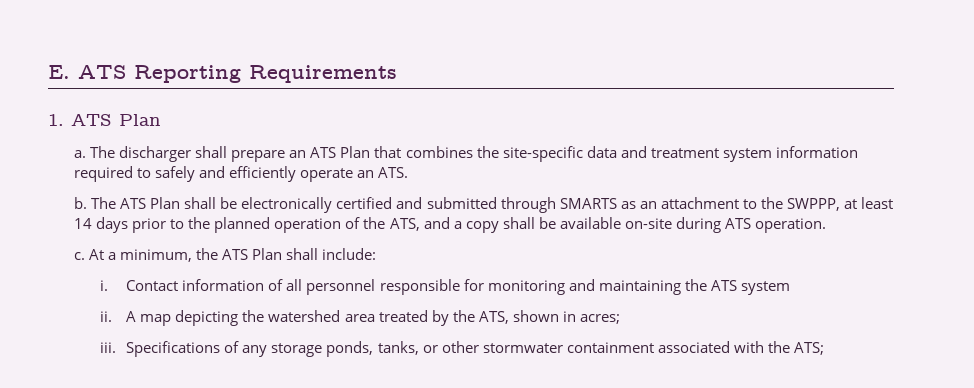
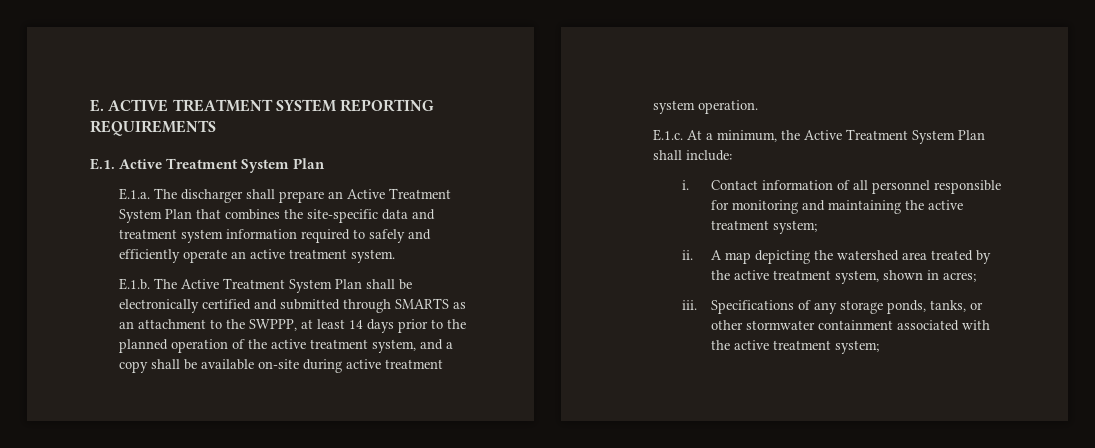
- E. ATS Reporting Requirements
- 1. ATS Plan
+ E. ACTIVE TREATMENT SYSTEM REPORTING REQUIREMENTS
+ E.1. Active Treatment System Plan
- a. The discharger shall prepare an ATS Plan that combines the site-specific data and treatment system information required to safely and efficiently operate an ATS.
- b. The ATS Plan shall be electronically certified and submitted through SMARTS as an attachment to the SWPPP, at least 14 days prior to the planned operation of the ATS, and a copy shall be available on-site during ATS operation.
+ E.1.a. The discharger shall prepare an Active Treatment System Plan that combines the site-specific data and treatment system information required to safely and efficiently operate an active treatment system.
+ E.1.b. The Active Treatment System Plan shall be electronically certified and submitted through SMARTS as an attachment to the SWPPP, at least 14 days prior to the planned operation of the active treatment system, and a copy shall be available on-site during active treatment system operation.
- c. At a minimum, the ATS Plan shall include:
+ E.1.c. At a minimum, the Active Treatment System Plan shall include:
- Contact information of all personnel responsible for monitoring and maintaining the ATS system
+ Contact information of all personnel responsible for monitoring and maintaining the active treatment system;
- A map depicting the watershed area treated by the ATS, shown in acres;
+ A map depicting the watershed area treated by the active treatment system, shown in acres;
- Specifications of any storage ponds, tanks, or other stormwater containment associated with the ATS;
+ Specifications of any storage ponds, tanks, or other stormwater containment associated with the active treatment system;

